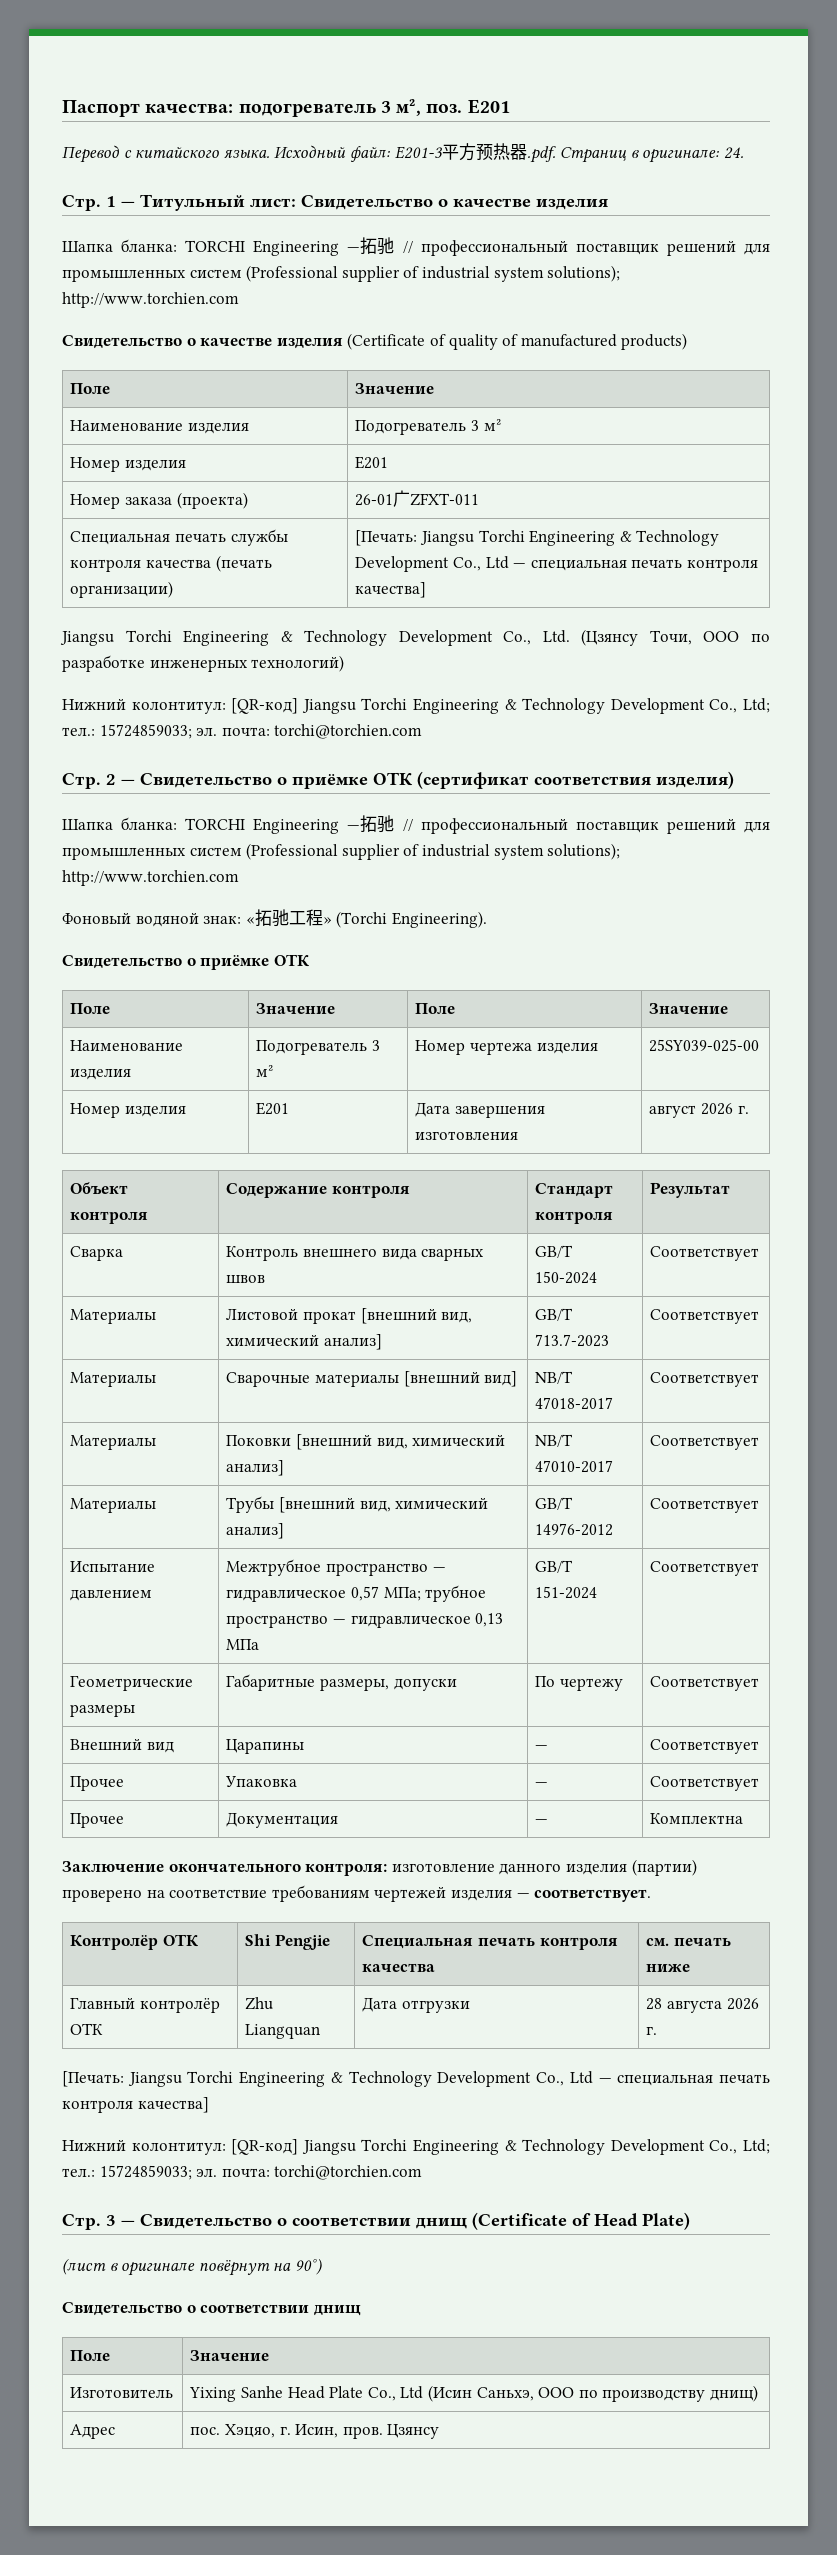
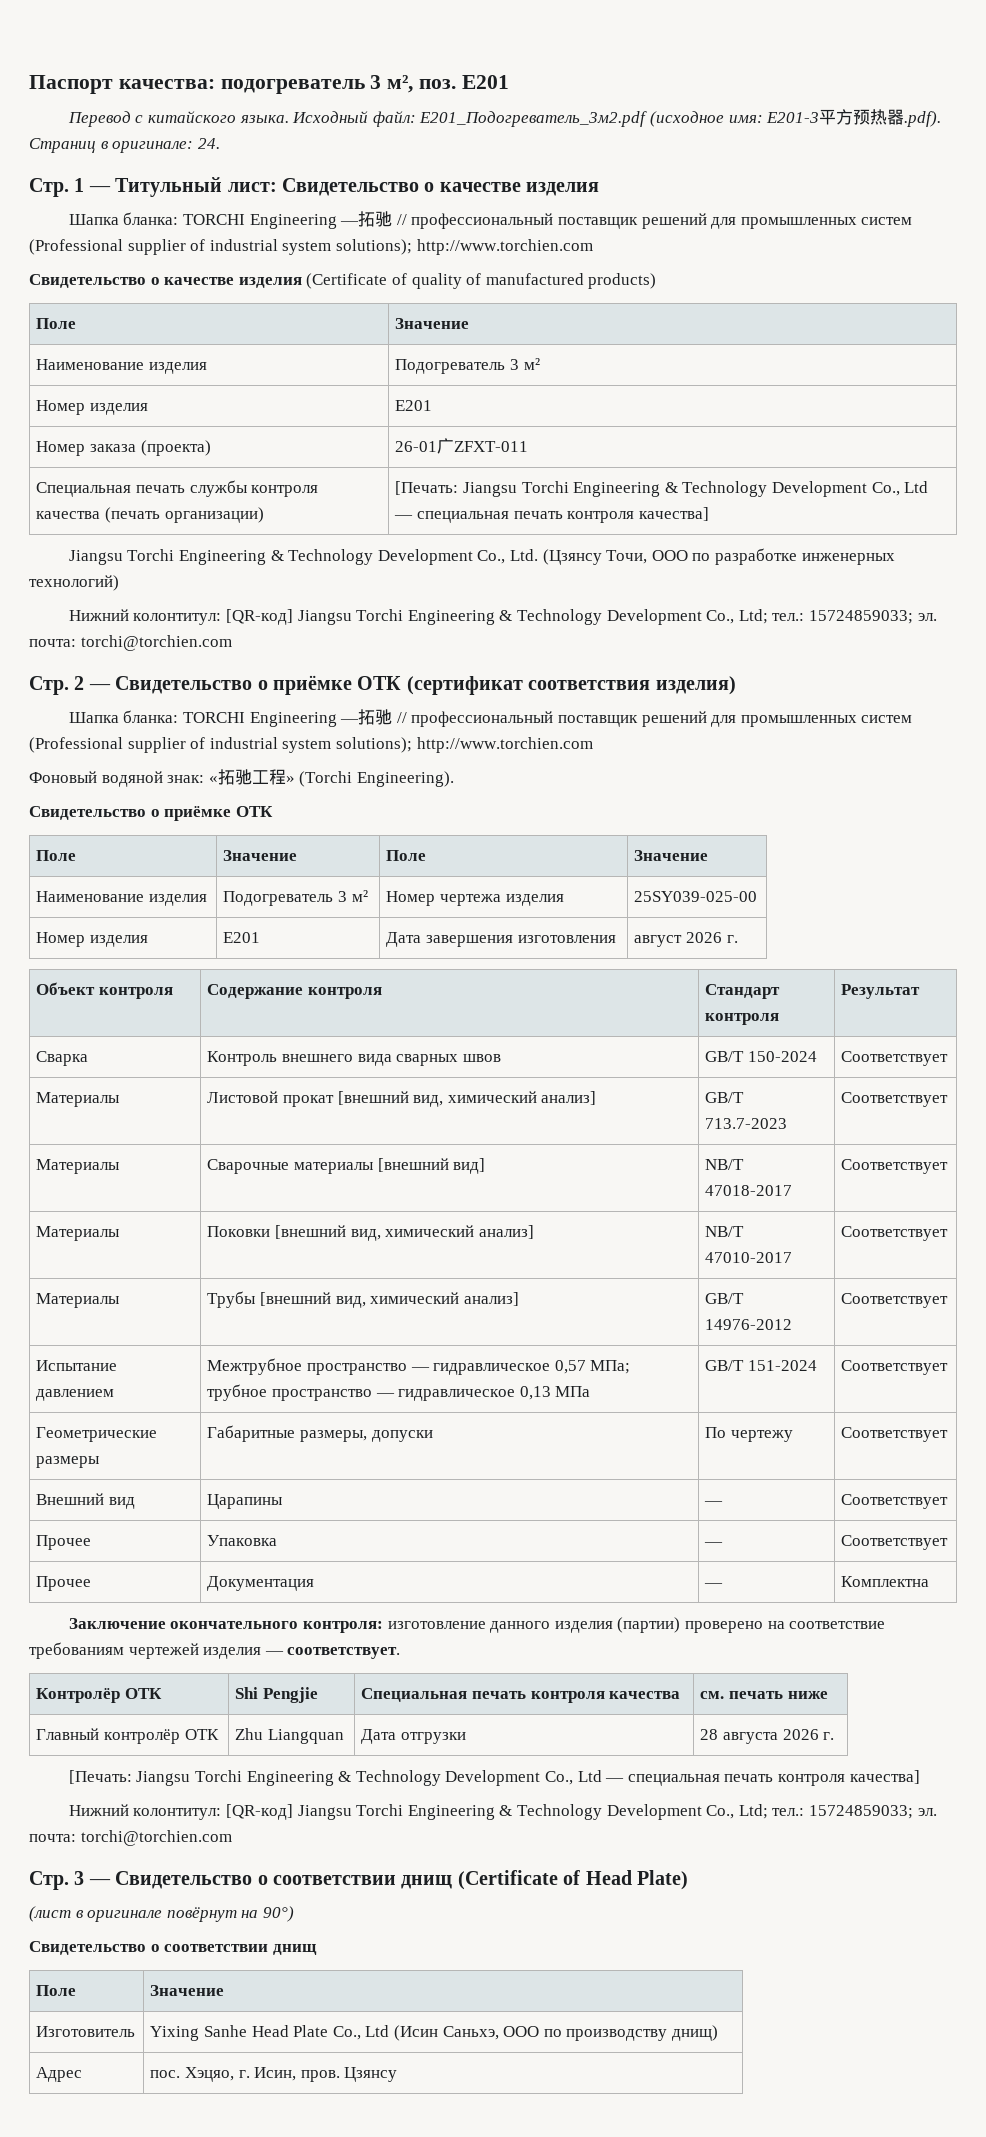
- Исходный файл: E201-3平方预热器.pdf. Страниц в оригинале: 24.
+ Исходный файл: E201_Подогреватель_3м2.pdf (исходное имя: E201-3平方预热器.pdf). Страниц в оригинале: 24.

